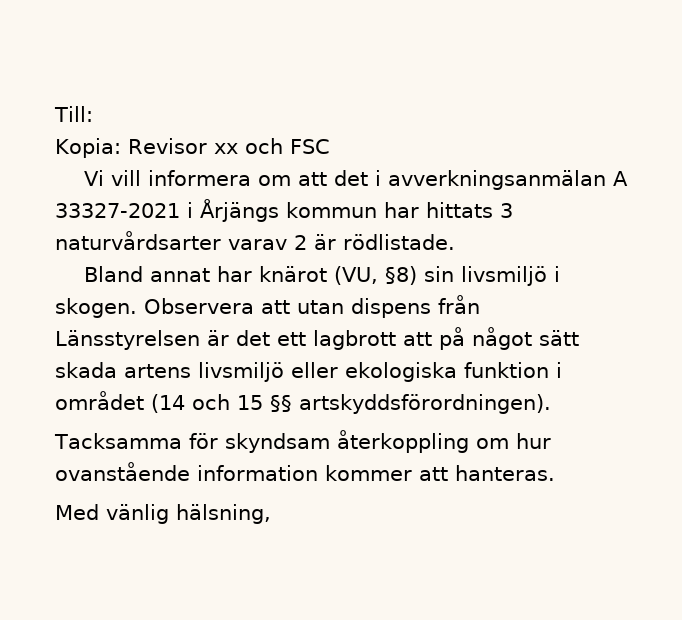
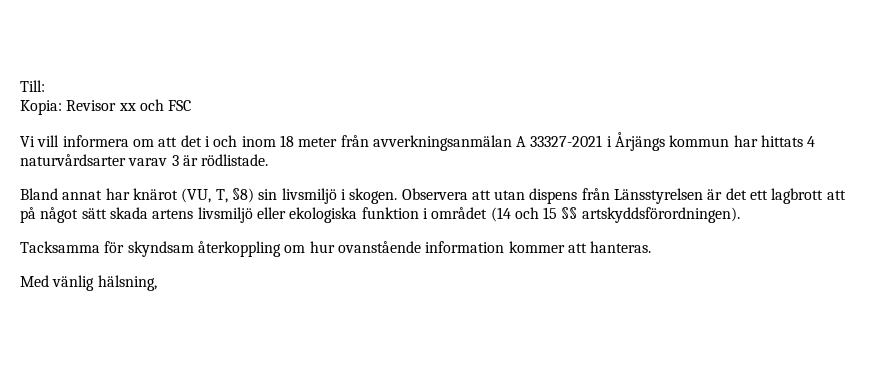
- Vi vill informera om att det i avverkningsanmälan A 33327-2021 i Årjängs kommun har hittats 3 naturvårdsarter varav 2 är rödlistade.
+ Vi vill informera om att det i och inom 18 meter från avverkningsanmälan A 33327-2021 i Årjängs kommun har hittats 4 naturvårdsarter varav 3 är rödlistade.
- Bland annat har knärot (VU, §8) sin livsmiljö i skogen.
+ Bland annat har knärot (VU, T, §8) sin livsmiljö i skogen.

